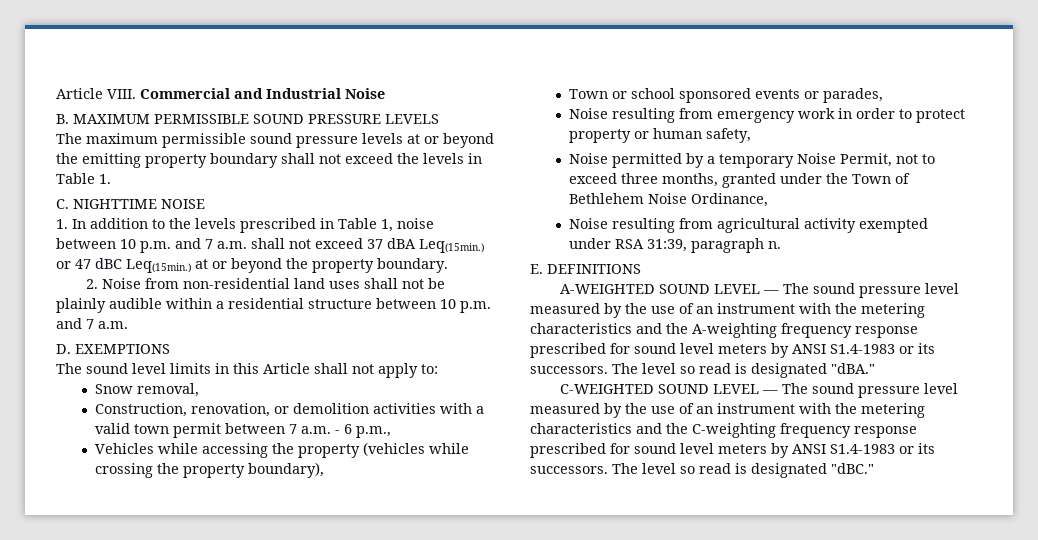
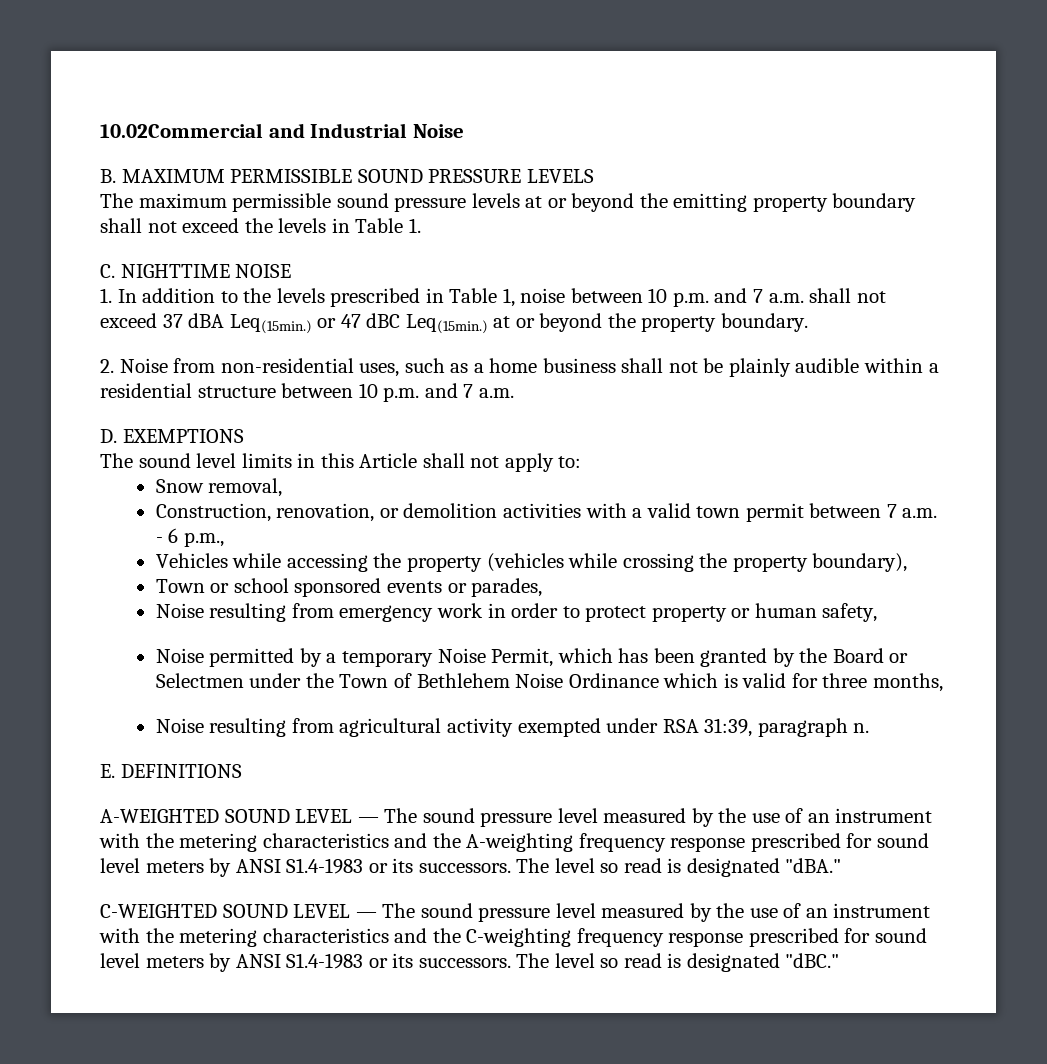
- Article VIII. Commercial and Industrial Noise
+ 10.02Commercial and Industrial Noise
- 2. Noise from non-residential land uses shall not be plainly audible within a residential structure between 10 p.m. and 7 a.m.
+ 2. Noise from non-residential uses, such as a home business shall not be plainly audible within a residential structure between 10 p.m. and 7 a.m.
- Noise permitted by a temporary Noise Permit, not to exceed three months, granted under the Town of Bethlehem Noise Ordinance,
+ Noise permitted by a temporary Noise Permit, which has been granted by the Board or Selectmen under the Town of Bethlehem Noise Ordinance which is valid for three months,

